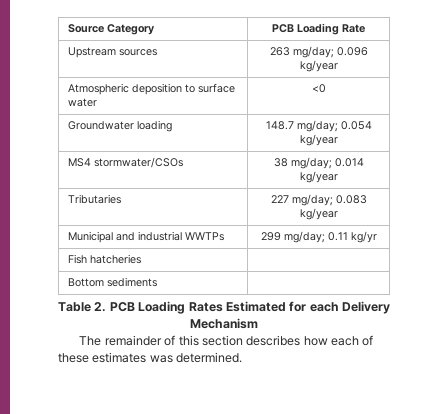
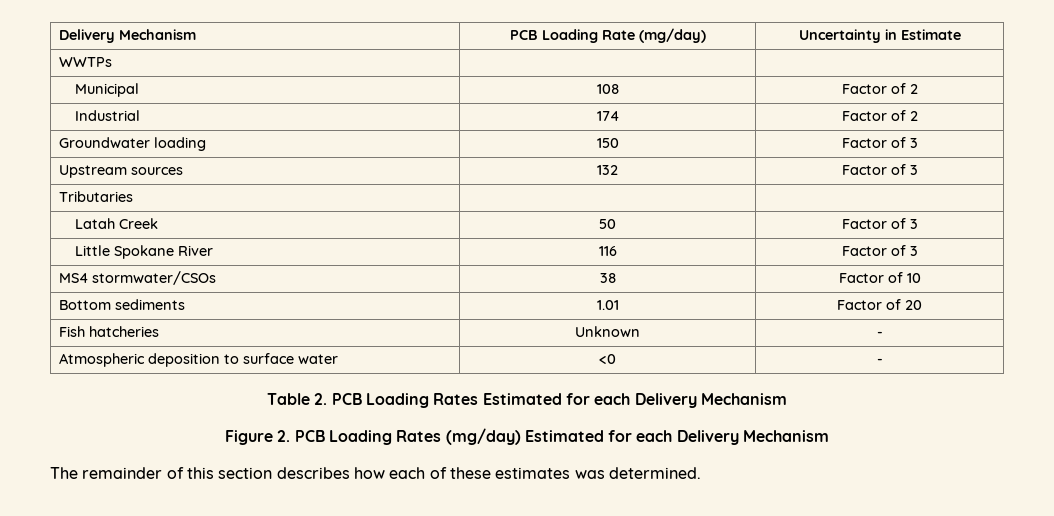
- Source Category | PCB Loading Rate
- Upstream sources | 263 mg/day; 0.096 kg/year
+ Delivery Mechanism | PCB Loading Rate (mg/day) | Uncertainty in Estimate
+ WWTPs | |
+ Municipal | 108 | Factor of 2
+ Industrial | 174 | Factor of 2
+ Groundwater loading | 150 | Factor of 3
+ Upstream sources | 132 | Factor of 3
+ Tributaries | |
+ Latah Creek | 50 | Factor of 3
+ Little Spokane River | 116 | Factor of 3
+ MS4 stormwater/CSOs | 38 | Factor of 10
+ Bottom sediments | 1.01 | Factor of 20
+ Fish hatcheries | Unknown | -
- Atmospheric deposition to surface water | <0
- Groundwater loading | 148.7 mg/day; 0.054 kg/year
- MS4 stormwater/CSOs | 38 mg/day; 0.014 kg/year
- Tributaries | 227 mg/day; 0.083 kg/year
- Municipal and industrial WWTPs | 299 mg/day; 0.11 kg/yr
- Fish hatcheries |
- Bottom sediments |
+ Atmospheric deposition to surface water | <0 | -
+ Figure 2. PCB Loading Rates (mg/day) Estimated for each Delivery Mechanism

